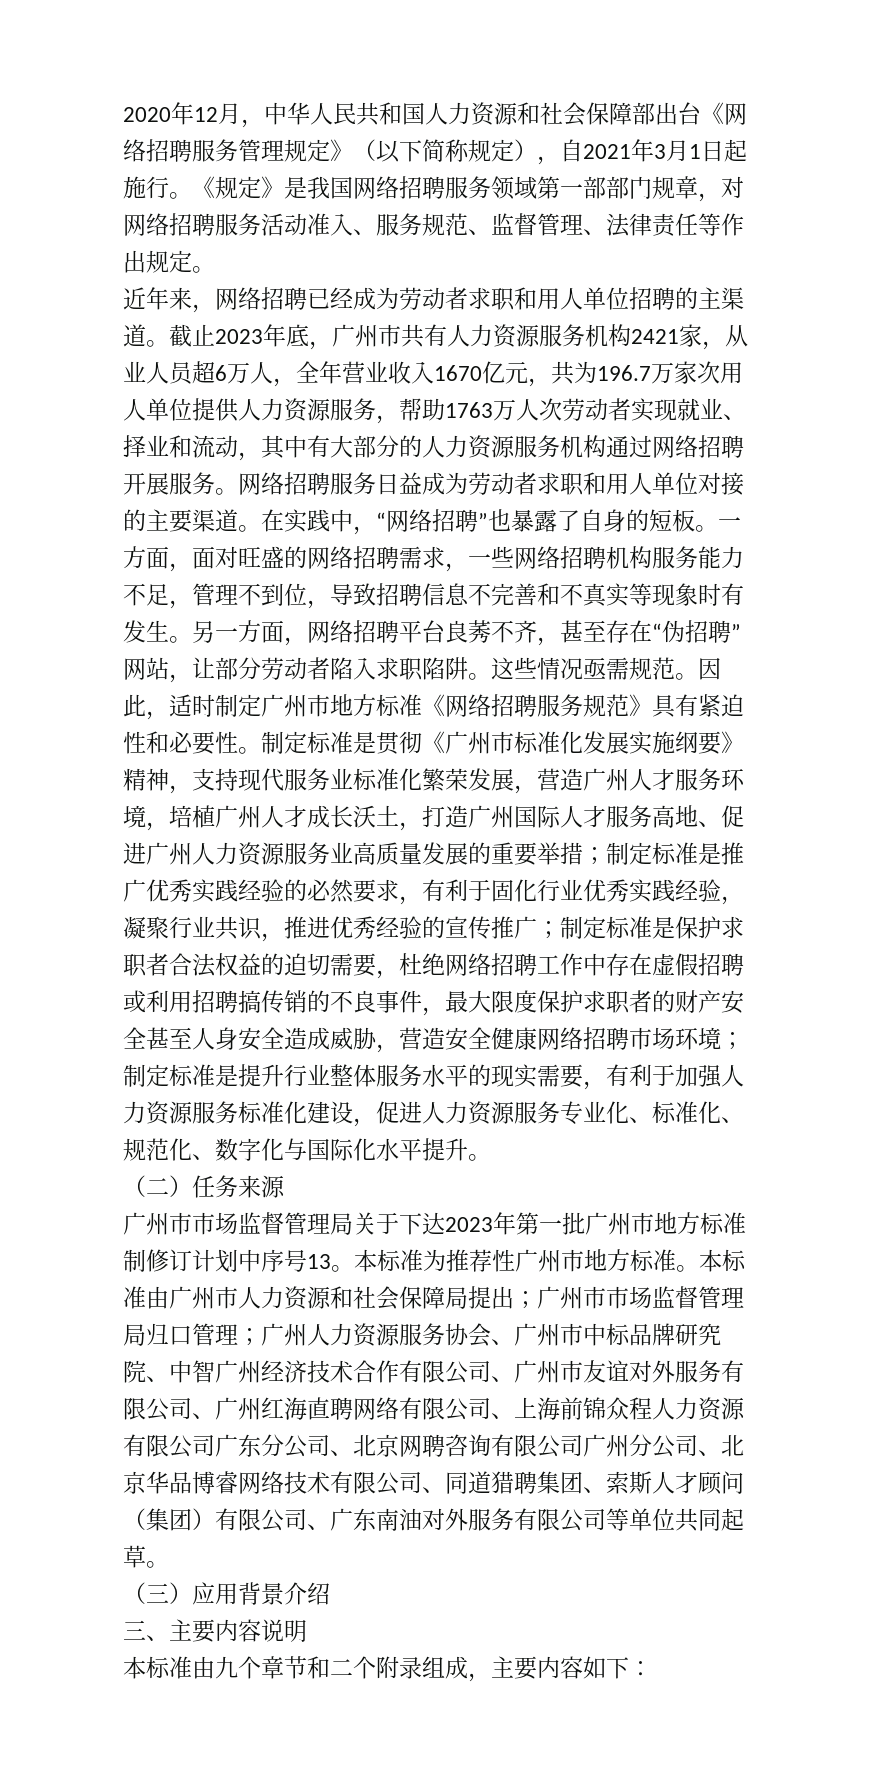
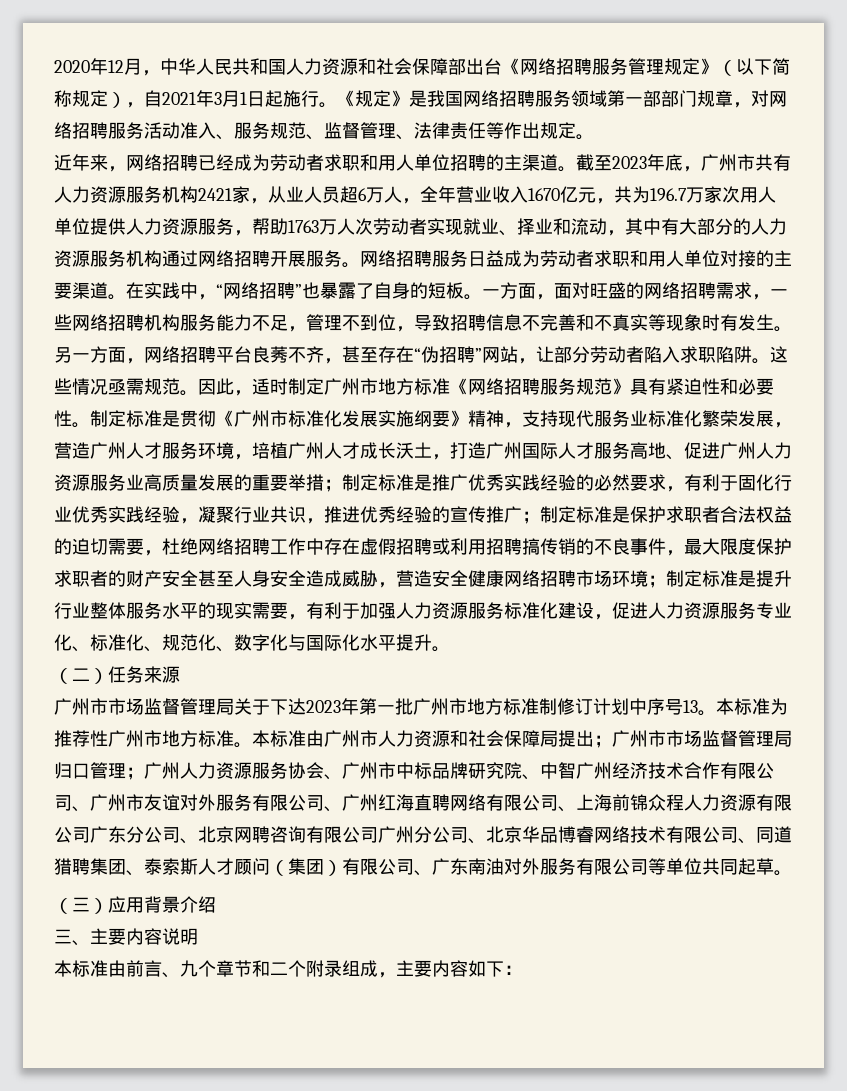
- 截止2023年底，广州市共有人力资源服务机构2421家，从业人员超6万人，全年营业收入1670亿元，共为196.7万家次用人单位提供人力资源服务，帮助1763万人次劳动者实现就业、择业和流动，其中有大部分的人力资源服务机构通过网络招聘开展服务。
+ 截至2023年底，广州市共有人力资源服务机构2421家，从业人员超6万人，全年营业收入1670亿元，共为196.7万家次用人单位提供人力资源服务，帮助1763万人次劳动者实现就业、择业和流动，其中有大部分的人力资源服务机构通过网络招聘开展服务。
- 广州人力资源服务协会、广州市中标品牌研究院、中智广州经济技术合作有限公司、广州市友谊对外服务有限公司、广州红海直聘网络有限公司、上海前锦众程人力资源有限公司广东分公司、北京网聘咨询有限公司广州分公司、北京华品博睿网络技术有限公司、同道猎聘集团、索斯人才顾问（集团）有限公司、广东南油对外服务有限公司等单位共同起草。
+ 广州人力资源服务协会、广州市中标品牌研究院、中智广州经济技术合作有限公司、广州市友谊对外服务有限公司、广州红海直聘网络有限公司、上海前锦众程人力资源有限公司广东分公司、北京网聘咨询有限公司广州分公司、北京华品博睿网络技术有限公司、同道猎聘集团、泰索斯人才顾问（集团）有限公司、广东南油对外服务有限公司等单位共同起草。
- 本标准由九个章节和二个附录组成，主要内容如下：
+ 本标准由前言、九个章节和二个附录组成，主要内容如下：

